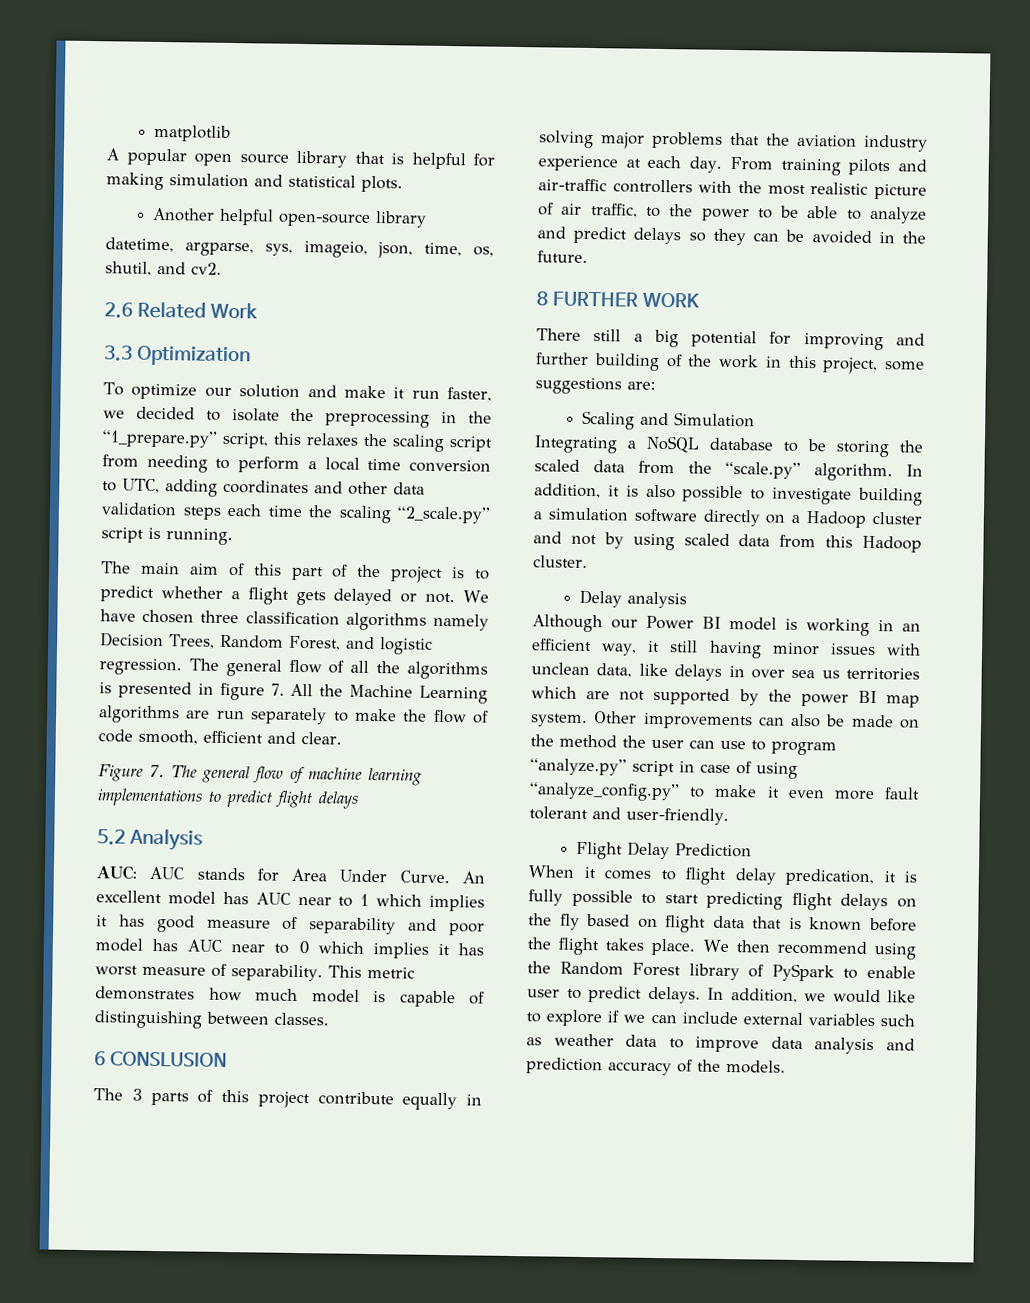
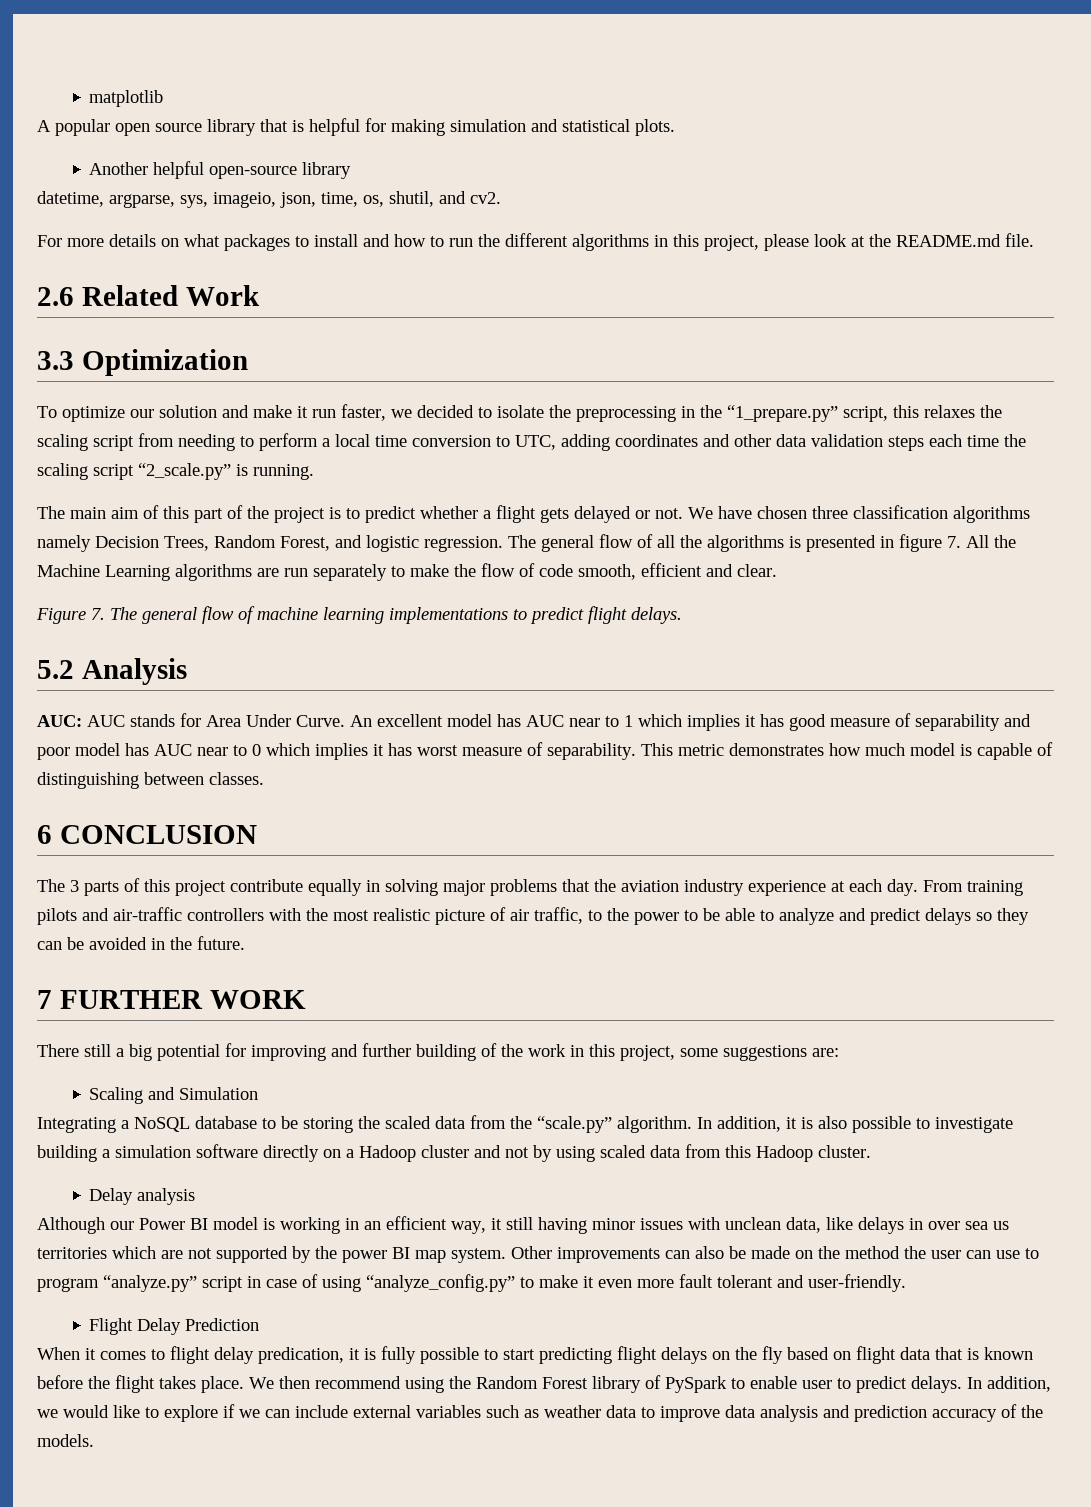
+ For more details on what packages to install and how to run the different algorithms in this project, please look at the README.md file.
- To optimize our solution and make it run faster, we decided to isolate the preprocessing in the “1_prepare.py” script, this relaxes the scaling script from needing to perform a local time conversion to UTC, adding coordinates and other data validation steps each time the scaling “2_scale.py” script is running.
+ To optimize our solution and make it run faster, we decided to isolate the preprocessing in the “1_prepare.py” script, this relaxes the scaling script from needing to perform a local time conversion to UTC, adding coordinates and other data validation steps each time the scaling script “2_scale.py” is running.
- Figure 7. The general flow of machine learning implementations to predict flight delays
+ Figure 7. The general flow of machine learning implementations to predict flight delays.
- 6 CONSLUSION
+ 6 CONCLUSION
- 8 FURTHER WORK
+ 7 FURTHER WORK

